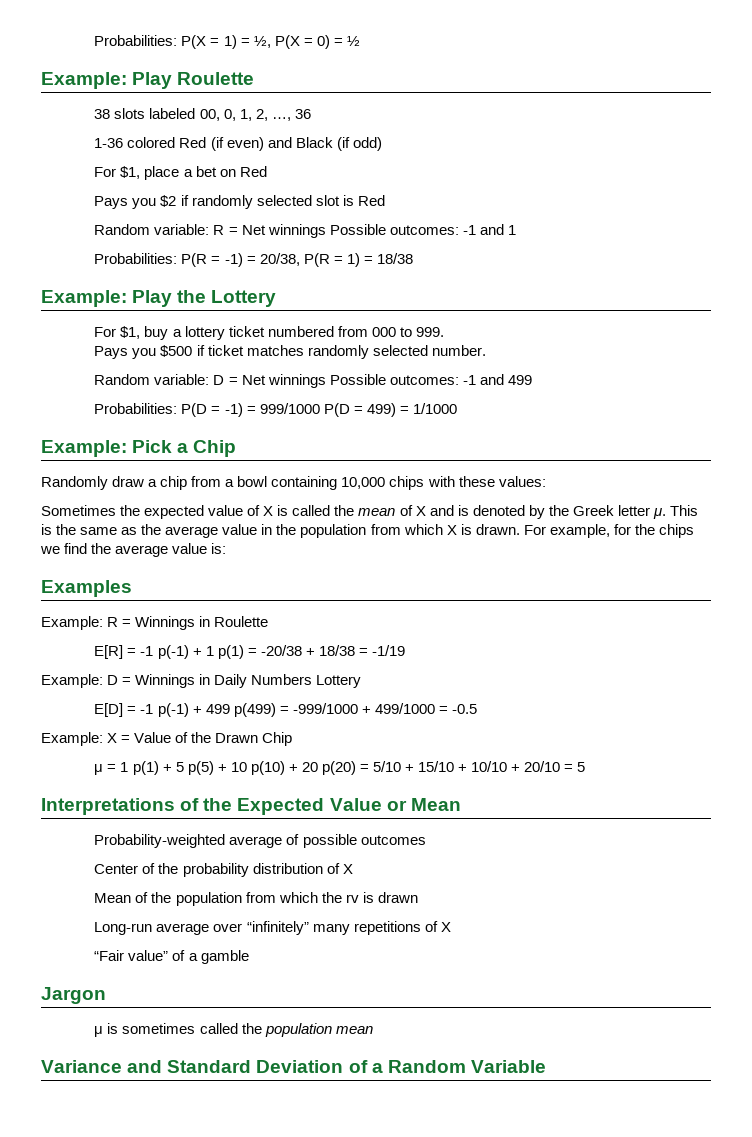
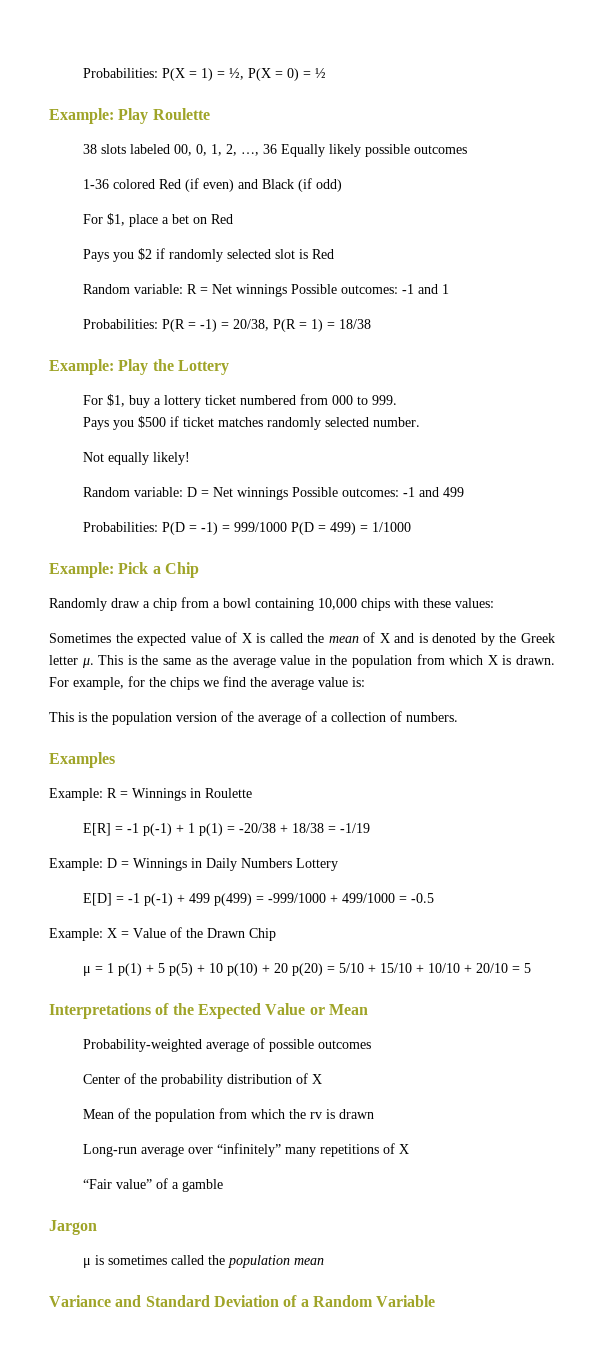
- 38 slots labeled 00, 0, 1, 2, …, 36
+ 38 slots labeled 00, 0, 1, 2, …, 36 Equally likely possible outcomes
+ Not equally likely!
+ This is the population version of the average of a collection of numbers.

